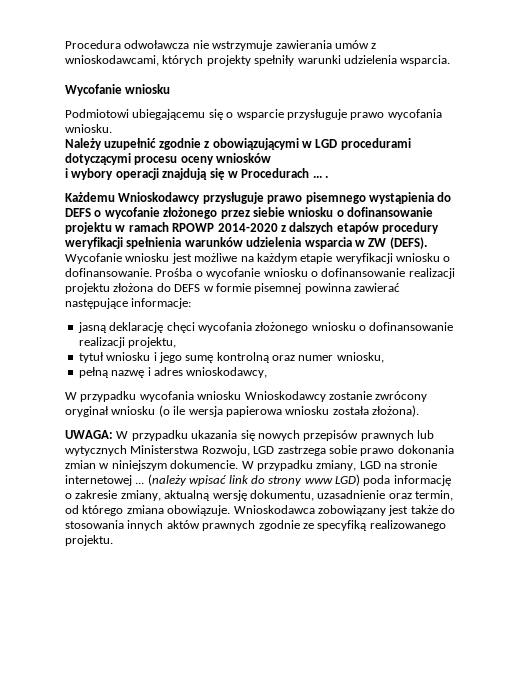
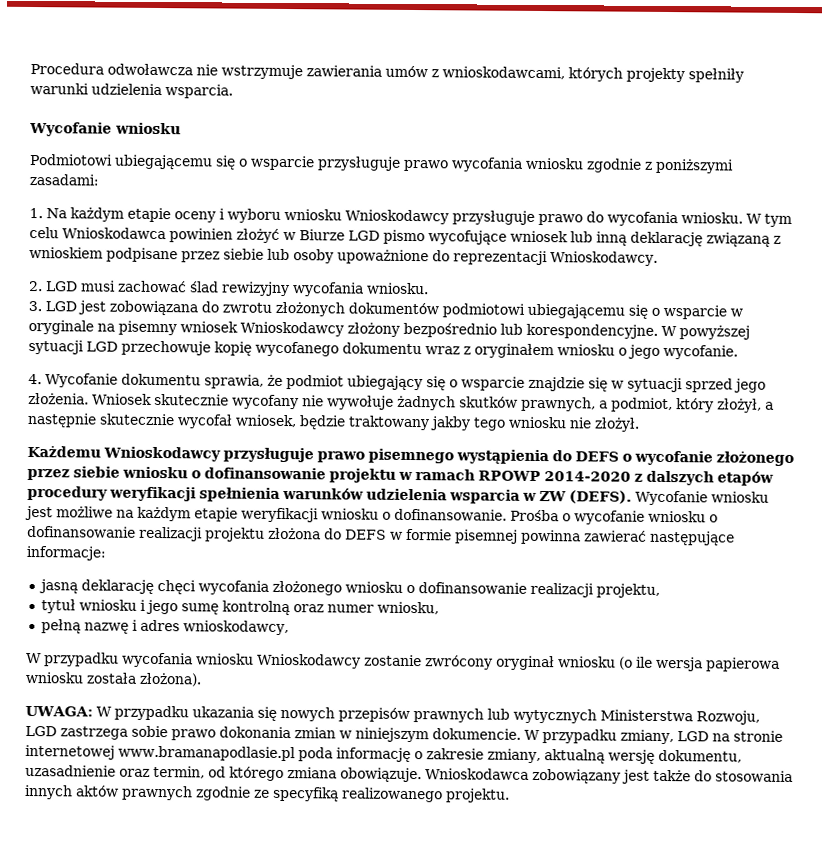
- Podmiotowi ubiegającemu się o wsparcie przysługuje prawo wycofania wniosku.
- Należy uzupełnić zgodnie z obowiązującymi w LGD procedurami dotyczącymi procesu oceny wniosków
- i wybory operacji znajdują się w Procedurach ... .
+ Podmiotowi ubiegającemu się o wsparcie przysługuje prawo wycofania wniosku zgodnie z poniższymi zasadami:
+ 1. Na każdym etapie oceny i wyboru wniosku Wnioskodawcy przysługuje prawo do wycofania wniosku. W tym celu Wnioskodawca powinien złożyć w Biurze LGD pismo wycofujące wniosek lub inną deklarację związaną z wnioskiem podpisane przez siebie lub osoby upoważnione do reprezentacji Wnioskodawcy.
+ 2. LGD musi zachować ślad rewizyjny wycofania wniosku.
+ 3. LGD jest zobowiązana do zwrotu złożonych dokumentów podmiotowi ubiegającemu się o wsparcie w oryginale na pisemny wniosek Wnioskodawcy złożony bezpośrednio lub korespondencyjne. W powyższej sytuacji LGD przechowuje kopię wycofanego dokumentu wraz z oryginałem wniosku o jego wycofanie.
+ 4. Wycofanie dokumentu sprawia, że podmiot ubiegający się o wsparcie znajdzie się w sytuacji sprzed jego złożenia. Wniosek skutecznie wycofany nie wywołuje żadnych skutków prawnych, a podmiot, który złożył, a następnie skutecznie wycofał wniosek, będzie traktowany jakby tego wniosku nie złożył.
- W przypadku zmiany, LGD na stronie internetowej ... (należy wpisać link do strony www LGD) poda informację o zakresie zmiany, aktualną wersję dokumentu, uzasadnienie oraz termin, od którego zmiana obowiązuje.
+ W przypadku zmiany, LGD na stronie internetowej www.bramanapodlasie.pl poda informację o zakresie zmiany, aktualną wersję dokumentu, uzasadnienie oraz termin, od którego zmiana obowiązuje.

